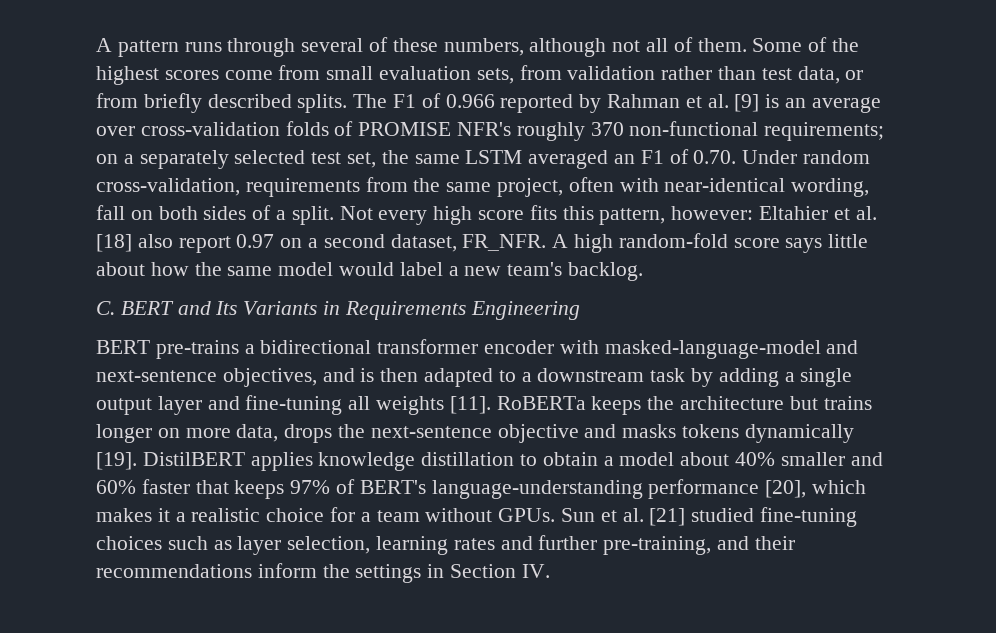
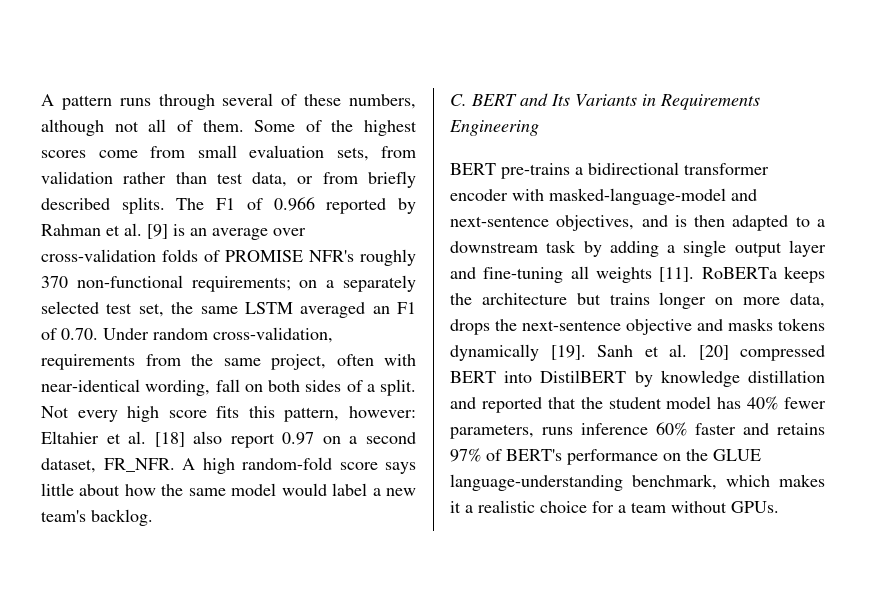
- DistilBERT applies knowledge distillation to obtain a model about 40% smaller and 60% faster that keeps 97% of BERT's language-understanding performance [20], which makes it a realistic choice for a team without GPUs. Sun et al. [21] studied fine-tuning choices such as layer selection, learning rates and further pre-training, and their recommendations inform the settings in Section IV.
+ Sanh et al. [20] compressed BERT into DistilBERT by knowledge distillation and reported that the student model has 40% fewer parameters, runs inference 60% faster and retains 97% of BERT's performance on the GLUE language-understanding benchmark, which makes it a realistic choice for a team without GPUs.

